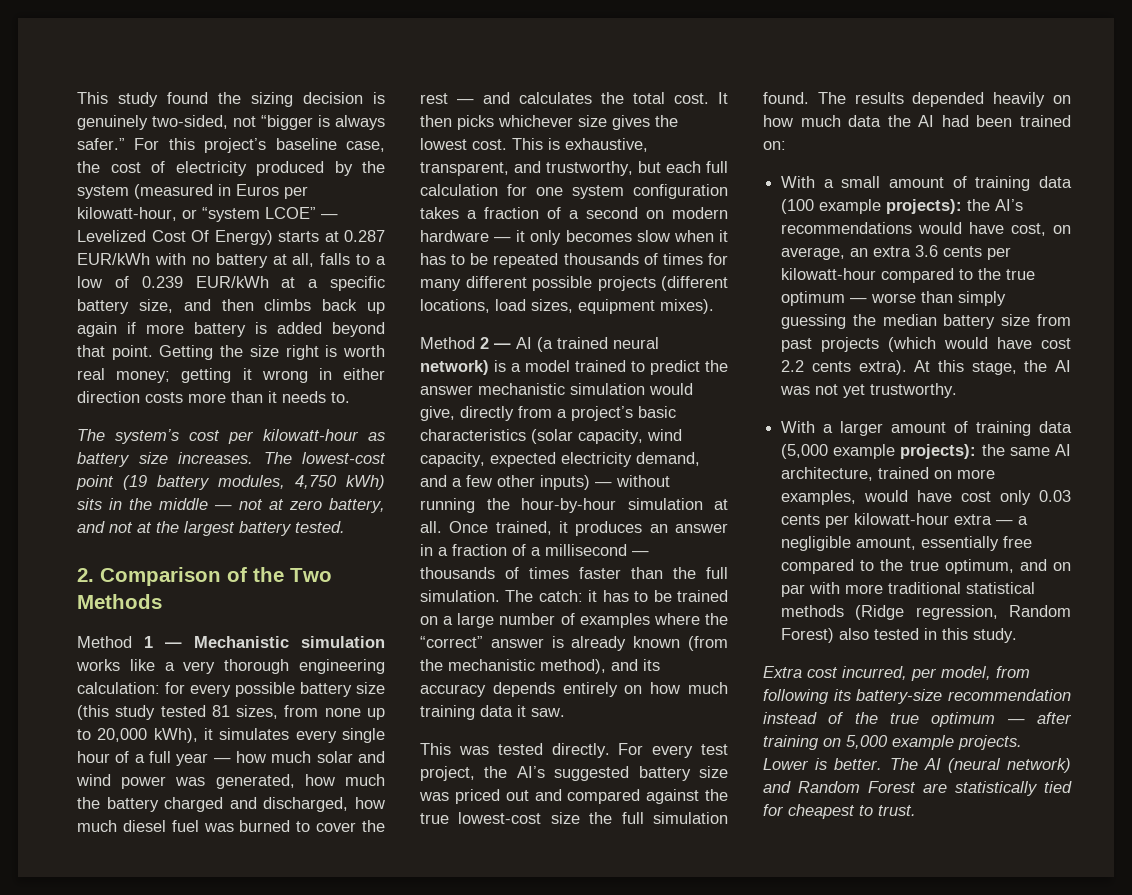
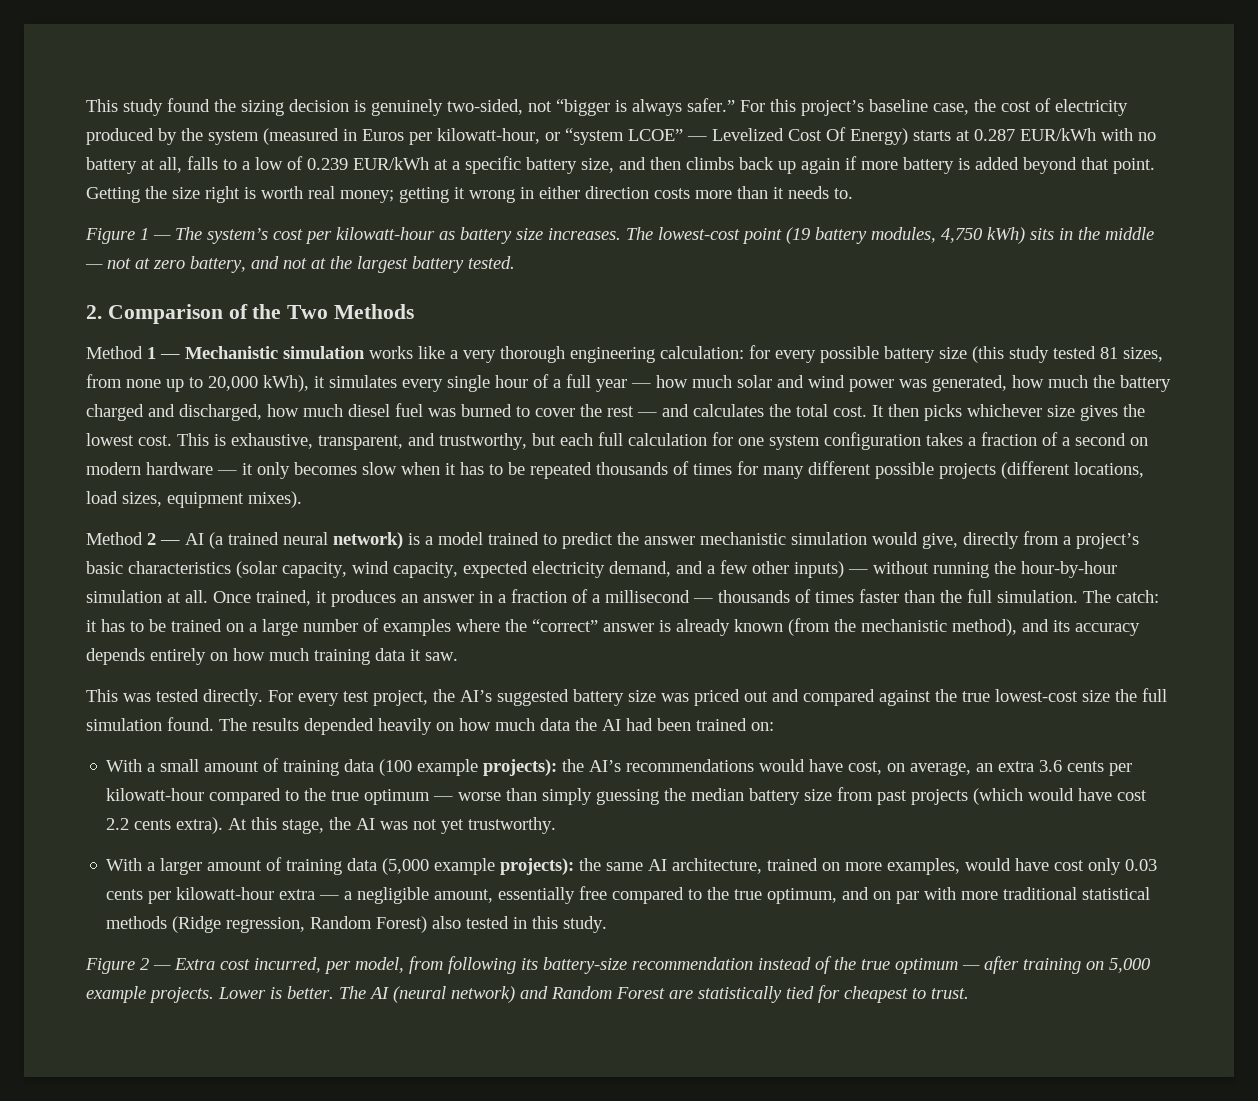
- The system’s cost per kilowatt-hour as battery size increases.
+ Figure 1 — The system’s cost per kilowatt-hour as battery size increases.
- Extra cost incurred, per model, from following its battery-size recommendation instead of the true optimum — after training on 5,000 example projects.
+ Figure 2 — Extra cost incurred, per model, from following its battery-size recommendation instead of the true optimum — after training on 5,000 example projects.

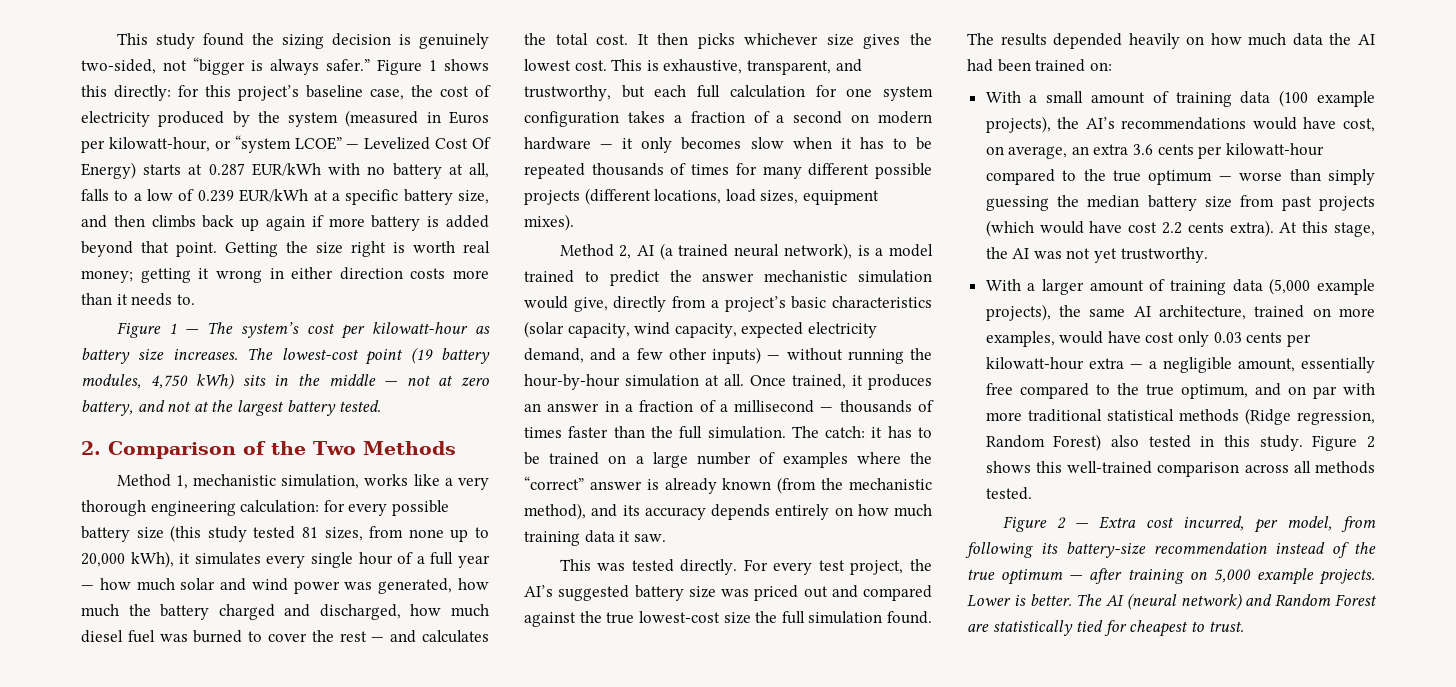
- For this project’s baseline case, the cost of electricity produced by the system (measured in Euros per kilowatt-hour, or “system LCOE” — Levelized Cost Of Energy) starts at 0.287 EUR/kWh with no battery at all, falls to a low of 0.239 EUR/kWh at a specific battery size, and then climbs back up again if more battery is added beyond that point.
+ Figure 1 shows this directly: for this project’s baseline case, the cost of electricity produced by the system (measured in Euros per kilowatt-hour, or “system LCOE” — Levelized Cost Of Energy) starts at 0.287 EUR/kWh with no battery at all, falls to a low of 0.239 EUR/kWh at a specific battery size, and then climbs back up again if more battery is added beyond that point.
- Method 1 — Mechanistic simulation works like a very thorough engineering calculation:
+ Method 1, mechanistic simulation, works like a very thorough engineering calculation:
- Method 2 — AI (a trained neural network) is a model trained to predict the answer mechanistic simulation would give, directly from a project’s basic characteristics (solar capacity, wind capacity, expected electricity demand, and a few other inputs) — without running the hour-by-hour simulation at all.
+ Method 2, AI (a trained neural network), is a model trained to predict the answer mechanistic simulation would give, directly from a project’s basic characteristics (solar capacity, wind capacity, expected electricity demand, and a few other inputs) — without running the hour-by-hour simulation at all.
- With a small amount of training data (100 example projects): the AI’s recommendations would have cost, on average, an extra 3.6 cents per kilowatt-hour compared to the true optimum — worse than simply guessing the median battery size from past projects (which would have cost 2.2 cents extra).
+ With a small amount of training data (100 example projects), the AI’s recommendations would have cost, on average, an extra 3.6 cents per kilowatt-hour compared to the true optimum — worse than simply guessing the median battery size from past projects (which would have cost 2.2 cents extra).
- With a larger amount of training data (5,000 example projects): the same AI architecture, trained on more examples, would have cost only 0.03 cents per kilowatt-hour extra — a negligible amount, essentially free compared to the true optimum, and on par with more traditional statistical methods (Ridge regression, Random Forest) also tested in this study.
+ With a larger amount of training data (5,000 example projects), the same AI architecture, trained on more examples, would have cost only 0.03 cents per kilowatt-hour extra — a negligible amount, essentially free compared to the true optimum, and on par with more traditional statistical methods (Ridge regression, Random Forest) also tested in this study. Figure 2 shows this well-trained comparison across all methods tested.

